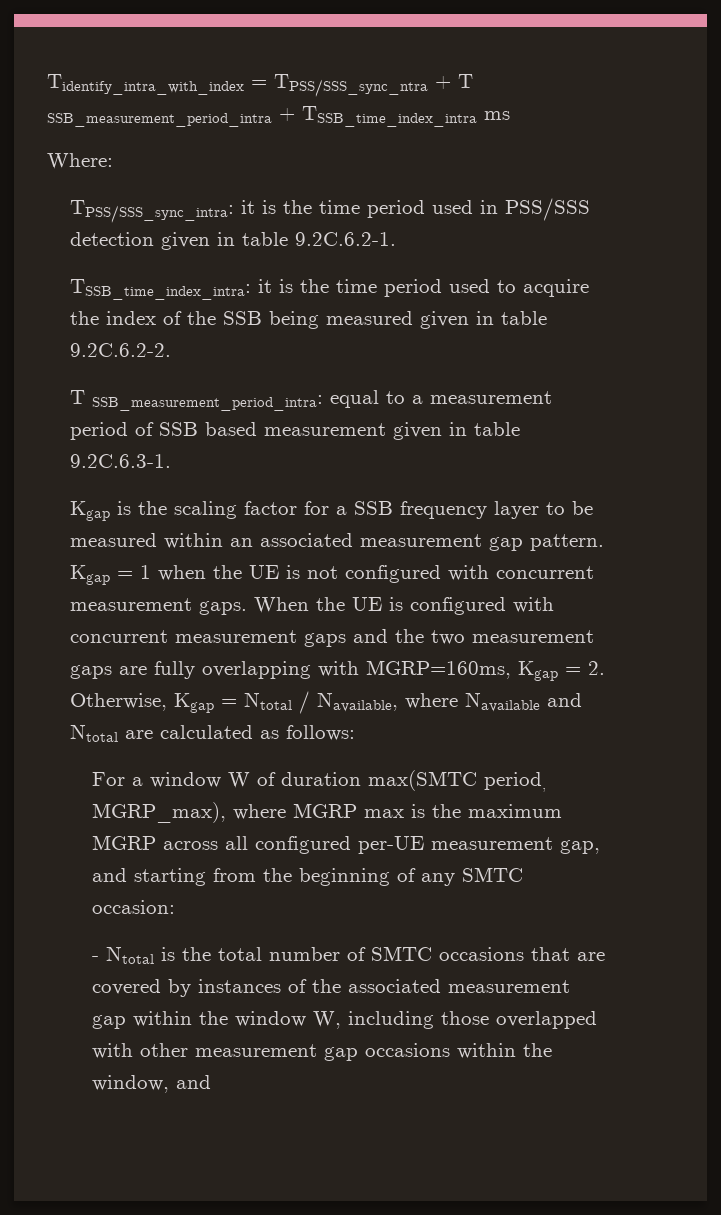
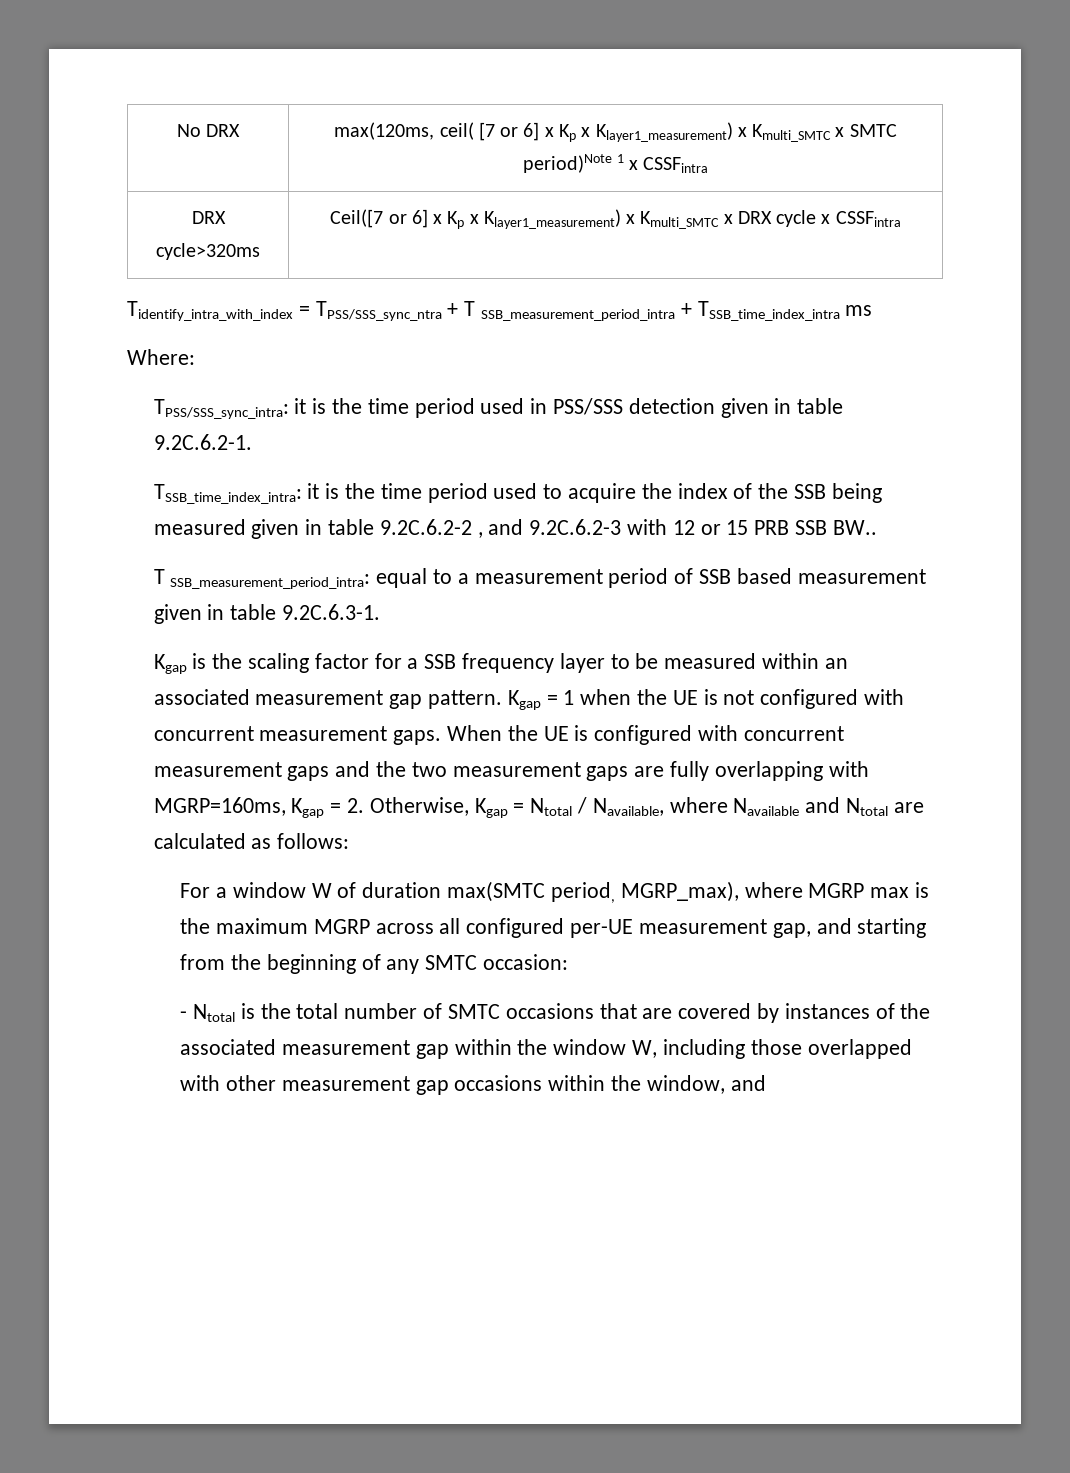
+ No DRX | max(120ms, ceil( [7 or 6] x Kp x Klayer1_measurement) x Kmulti_SMTC x SMTC period)Note 1 x CSSFintra
+ DRX cycle>320ms | Ceil([7 or 6] x Kp x Klayer1_measurement) x Kmulti_SMTC x DRX cycle x CSSFintra
- TSSB_time_index_intra: it is the time period used to acquire the index of the SSB being measured given in table 9.2C.6.2-2.
+ TSSB_time_index_intra: it is the time period used to acquire the index of the SSB being measured given in table 9.2C.6.2-2 , and 9.2C.6.2-3 with 12 or 15 PRB SSB BW..

